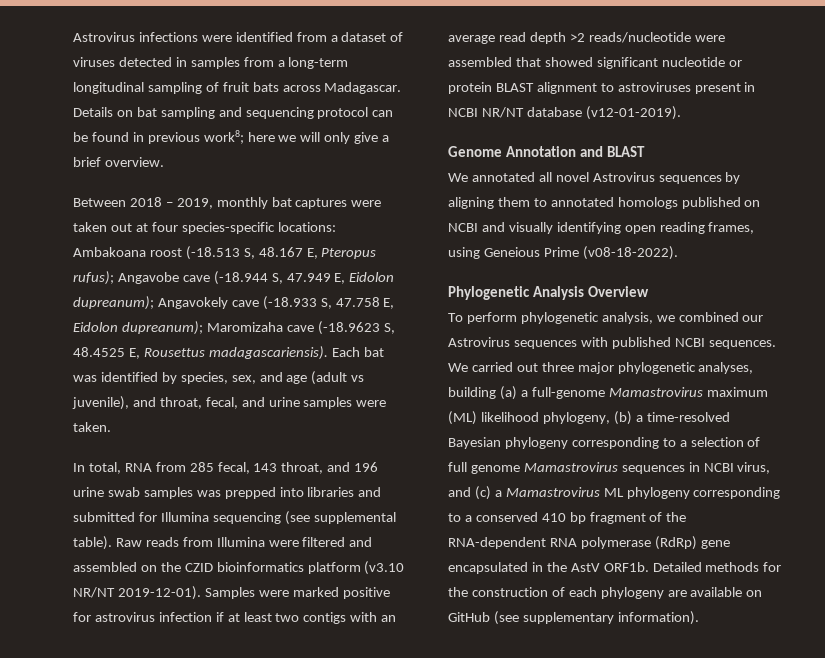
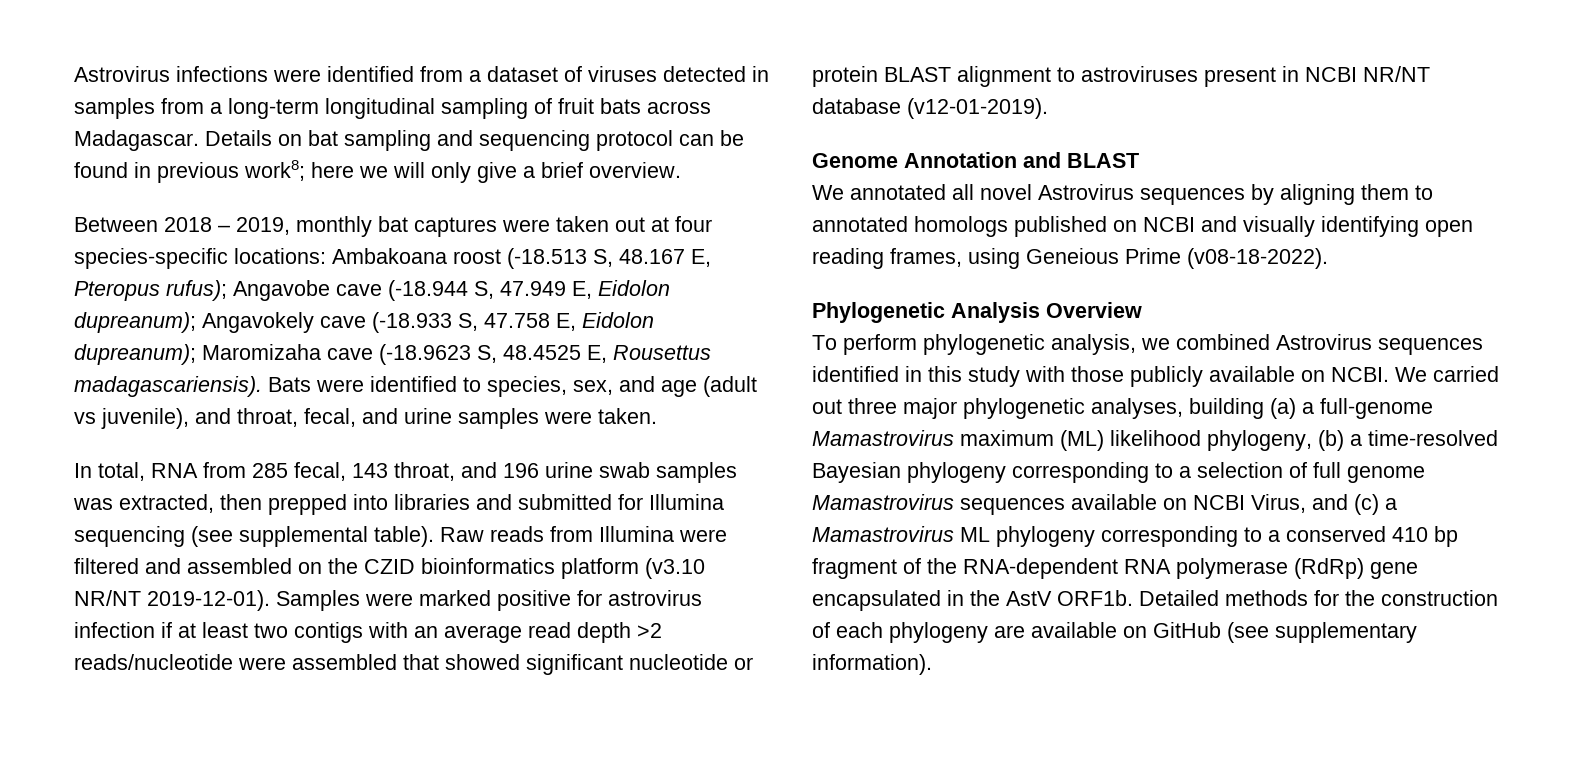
- Each bat was identified by species, sex, and age (adult vs juvenile), and throat, fecal, and urine samples were taken.
+ Bats were identified to species, sex, and age (adult vs juvenile), and throat, fecal, and urine samples were taken.
- In total, RNA from 285 fecal, 143 throat, and 196 urine swab samples was prepped into libraries and submitted for Illumina sequencing (see supplemental table).
+ In total, RNA from 285 fecal, 143 throat, and 196 urine swab samples was extracted, then prepped into libraries and submitted for Illumina sequencing (see supplemental table).
- To perform phylogenetic analysis, we combined our Astrovirus sequences with published NCBI sequences.
+ To perform phylogenetic analysis, we combined Astrovirus sequences identified in this study with those publicly available on NCBI.
- We carried out three major phylogenetic analyses, building (a) a full-genome Mamastrovirus maximum (ML) likelihood phylogeny, (b) a time-resolved Bayesian phylogeny corresponding to a selection of full genome Mamastrovirus sequences in NCBI virus, and (c) a Mamastrovirus ML phylogeny corresponding to a conserved 410 bp fragment of the RNA-dependent RNA polymerase (RdRp) gene encapsulated in the AstV ORF1b.
+ We carried out three major phylogenetic analyses, building (a) a full-genome Mamastrovirus maximum (ML) likelihood phylogeny, (b) a time-resolved Bayesian phylogeny corresponding to a selection of full genome Mamastrovirus sequences available on NCBI Virus, and (c) a Mamastrovirus ML phylogeny corresponding to a conserved 410 bp fragment of the RNA-dependent RNA polymerase (RdRp) gene encapsulated in the AstV ORF1b.

